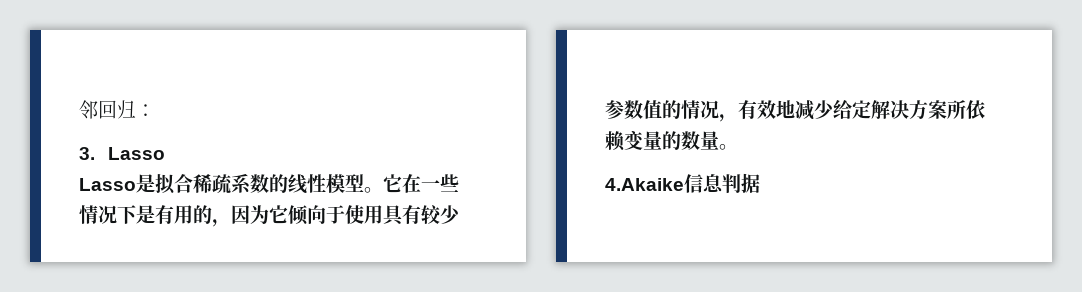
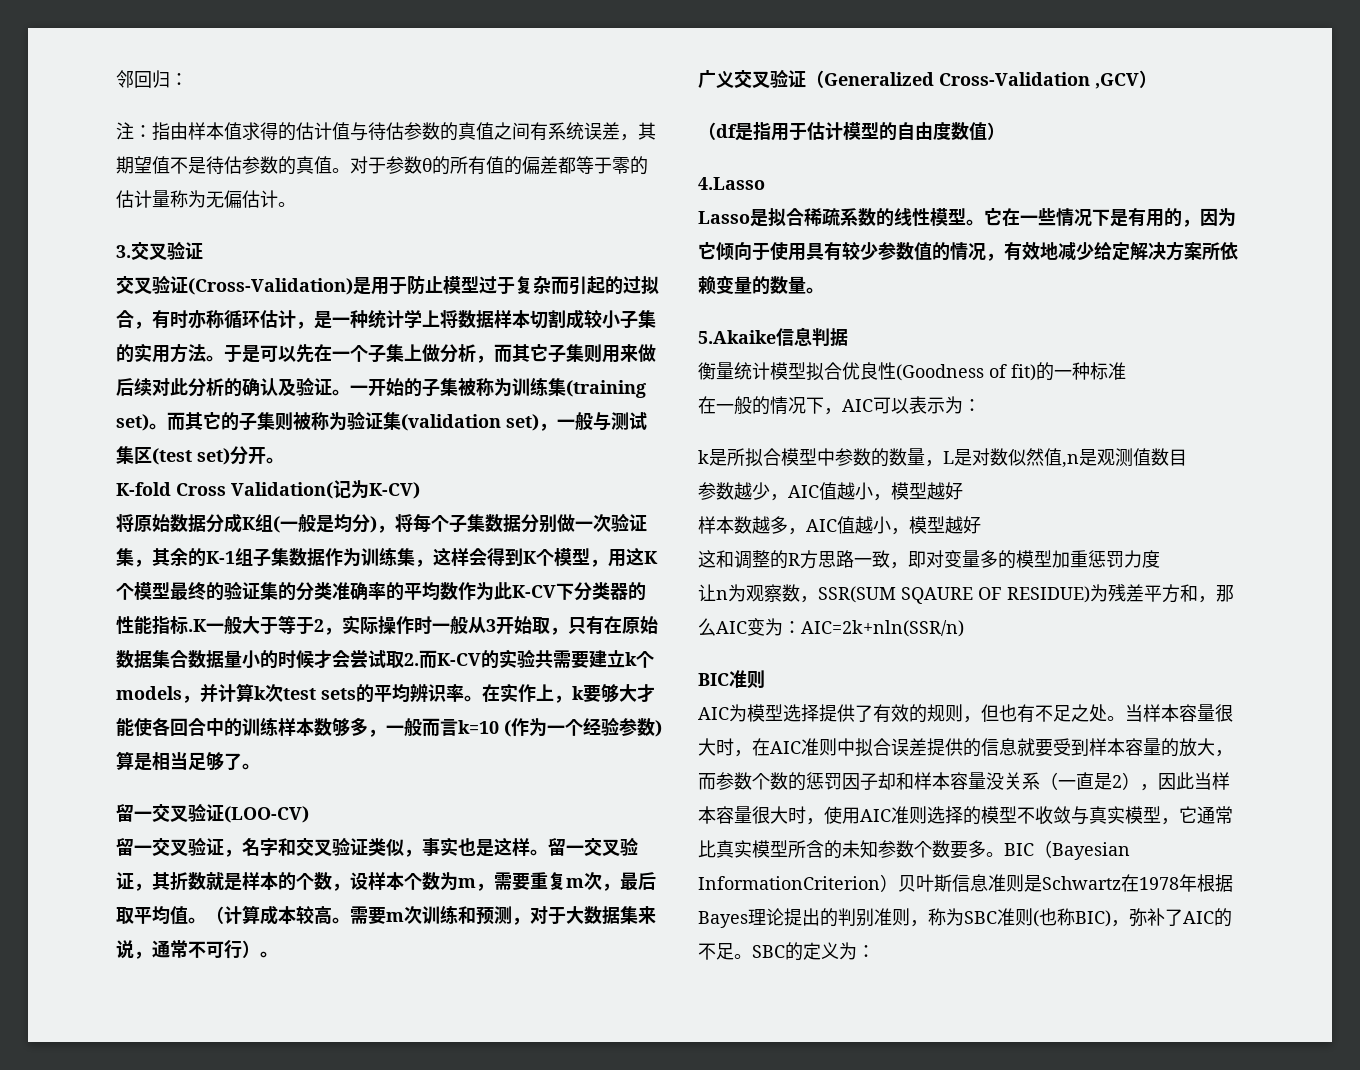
- 3. Lasso
+ 注：指由样本值求得的估计值与待估参数的真值之间有系统误差，其期望值不是待估参数的真值。对于参数θ的所有值的偏差都等于零的估计量称为无偏估计。
+ 3.交叉验证
+ 交叉验证(Cross-Validation)是用于防止模型过于复杂而引起的过拟合，有时亦称循环估计，是一种统计学上将数据样本切割成较小子集的实用方法。于是可以先在一个子集上做分析，而其它子集则用来做后续对此分析的确认及验证。一开始的子集被称为训练集(training set)。而其它的子集则被称为验证集(validation set)，一般与测试集区(test set)分开。
+ K-fold Cross Validation(记为K-CV)
+ 将原始数据分成K组(一般是均分)，将每个子集数据分别做一次验证集，其余的K-1组子集数据作为训练集，这样会得到K个模型，用这K个模型最终的验证集的分类准确率的平均数作为此K-CV下分类器的性能指标.K一般大于等于2，实际操作时一般从3开始取，只有在原始数据集合数据量小的时候才会尝试取2.而K-CV的实验共需要建立k个models，并计算k次test sets的平均辨识率。在实作上，k要够大才能使各回合中的训练样本数够多，一般而言k=10 (作为一个经验参数)算是相当足够了。
+ 留一交叉验证(LOO-CV)
+ 留一交叉验证，名字和交叉验证类似，事实也是这样。留一交叉验证，其折数就是样本的个数，设样本个数为m，需要重复m次，最后取平均值。（计算成本较高。需要m次训练和预测，对于大数据集来说，通常不可行）。
+ 广义交叉验证（Generalized Cross-Validation ,GCV）
+ （df是指用于估计模型的自由度数值）
+ 4.Lasso
- 4.Akaike信息判据
+ 5.Akaike信息判据
+ 衡量统计模型拟合优良性(Goodness of fit)的一种标准
+ 在一般的情况下，AIC可以表示为：
+ k是所拟合模型中参数的数量，L是对数似然值,n是观测值数目
+ 参数越少，AIC值越小，模型越好
+ 样本数越多，AIC值越小，模型越好
+ 这和调整的R方思路一致，即对变量多的模型加重惩罚力度
+ 让n为观察数，SSR(SUM SQAURE OF RESIDUE)为残差平方和，那么AIC变为：AIC=2k+nln(SSR/n)
+ BIC准则
+ AIC为模型选择提供了有效的规则，但也有不足之处。当样本容量很大时，在AIC准则中拟合误差提供的信息就要受到样本容量的放大，而参数个数的惩罚因子却和样本容量没关系（一直是2），因此当样本容量很大时，使用AIC准则选择的模型不收敛与真实模型，它通常比真实模型所含的未知参数个数要多。BIC（Bayesian InformationCriterion）贝叶斯信息准则是Schwartz在1978年根据Bayes理论提出的判别准则，称为SBC准则(也称BIC)，弥补了AIC的不足。SBC的定义为：

